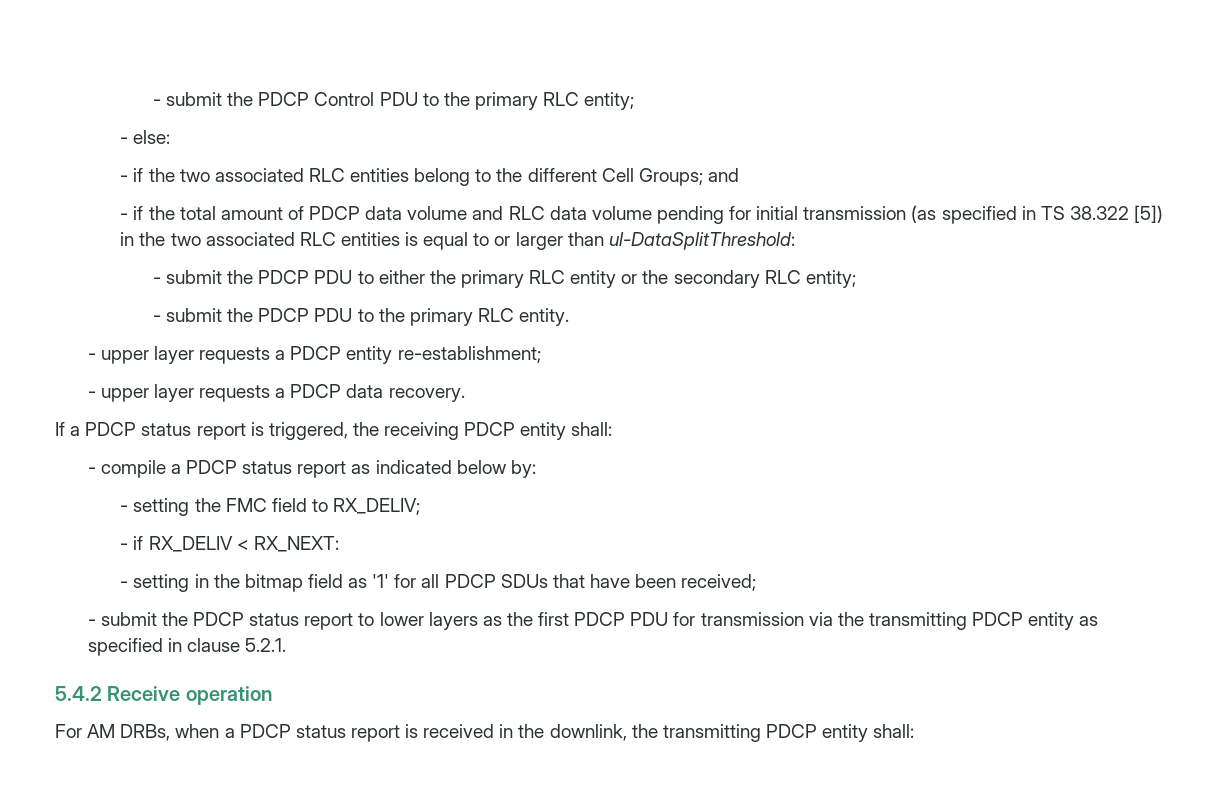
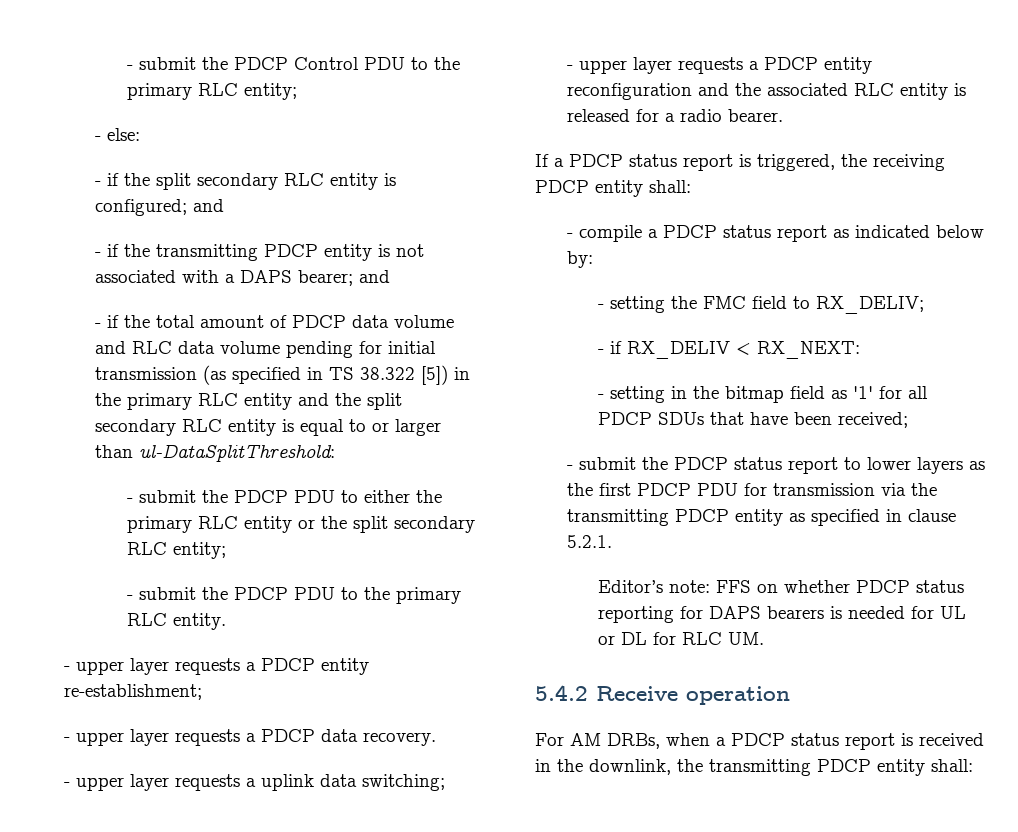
- - if the two associated RLC entities belong to the different Cell Groups; and
+ - if the split secondary RLC entity is configured; and
+ - if the transmitting PDCP entity is not associated with a DAPS bearer; and
- - if the total amount of PDCP data volume and RLC data volume pending for initial transmission (as specified in TS 38.322 [5]) in the two associated RLC entities is equal to or larger than ul-DataSplitThreshold:
+ - if the total amount of PDCP data volume and RLC data volume pending for initial transmission (as specified in TS 38.322 [5]) in the primary RLC entity and the split secondary RLC entity is equal to or larger than ul-DataSplitThreshold:
- - submit the PDCP PDU to either the primary RLC entity or the secondary RLC entity;
+ - submit the PDCP PDU to either the primary RLC entity or the split secondary RLC entity;
+ - upper layer requests a uplink data switching;
+ - upper layer requests a PDCP entity reconfiguration and the associated RLC entity is released for a radio bearer.
+ Editor’s note: FFS on whether PDCP status reporting for DAPS bearers is needed for UL or DL for RLC UM.

